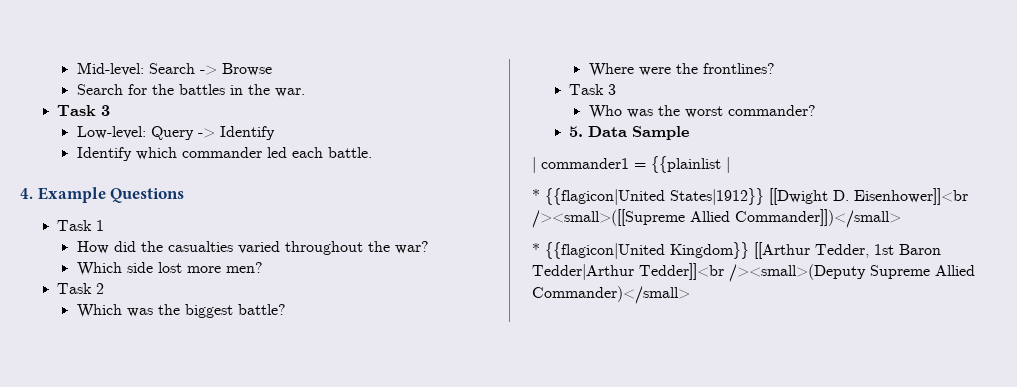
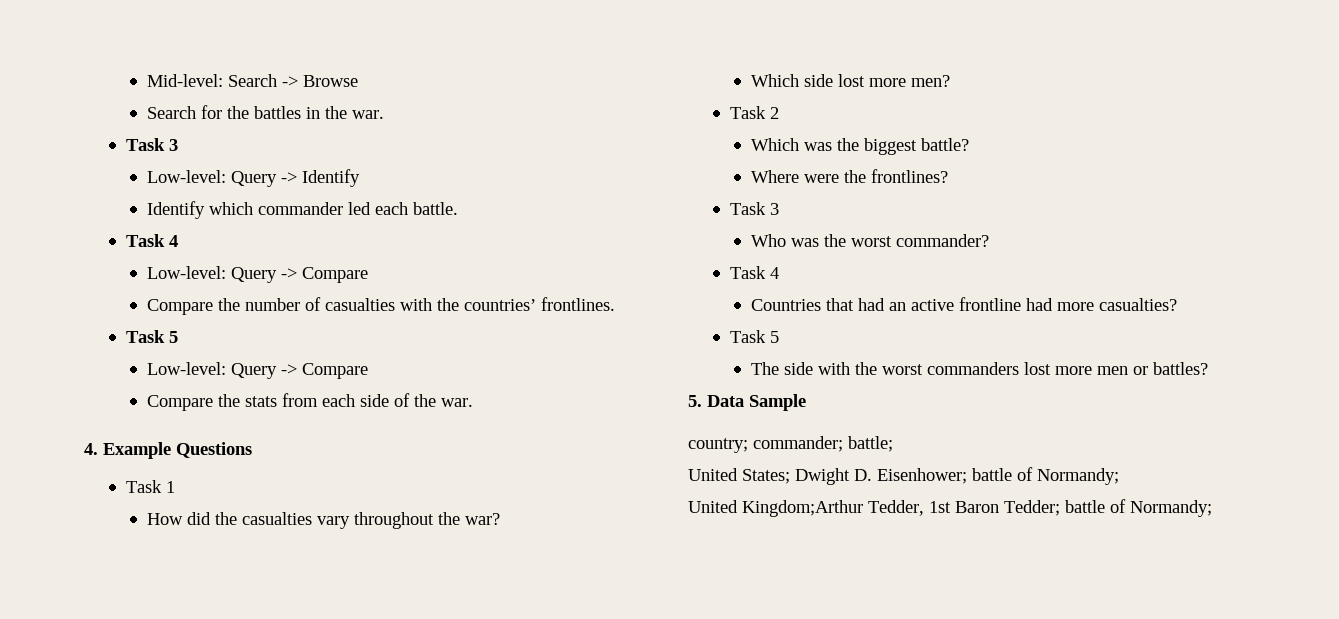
  Identify which commander led each battle.
+ Task 4
+ Low-level: Query -> Compare
+ Compare the number of casualties with the countries’ frontlines.
+ Task 5
+ Low-level: Query -> Compare
+ Compare the stats from each side of the war.
- How did the casualties varied throughout the war?
+ How did the casualties vary throughout the war?
  Who was the worst commander?
+ Task 4
+ Countries that had an active frontline had more casualties?
+ Task 5
+ The side with the worst commanders lost more men or battles?
  5. Data Sample
- | commander1 = {{plainlist |
- * {{flagicon|United States|1912}} [[Dwight D. Eisenhower]]<br /><small>([[Supreme Allied Commander]])</small>
- * {{flagicon|United Kingdom}} [[Arthur Tedder, 1st Baron Tedder|Arthur Tedder]]<br /><small>(Deputy Supreme Allied Commander)</small>
+ country; commander; battle;
+ United States; Dwight D. Eisenhower; battle of Normandy;
+ United Kingdom;Arthur Tedder, 1st Baron Tedder; battle of Normandy;

